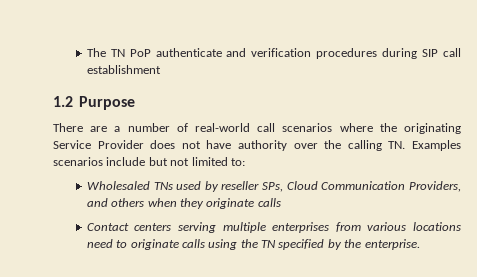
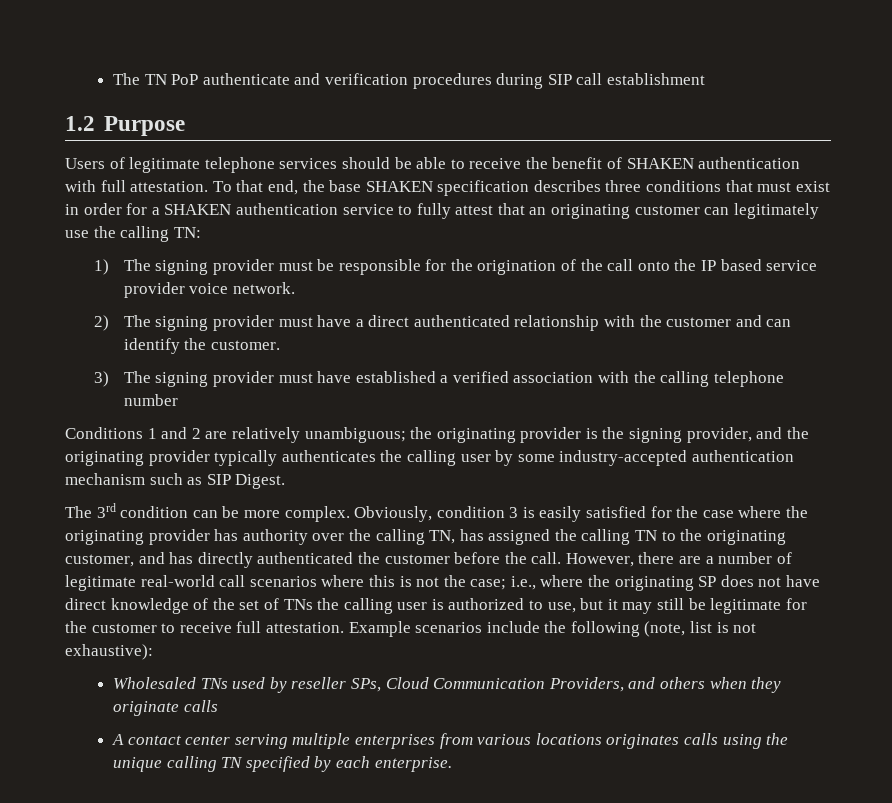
- There are a number of real-world call scenarios where the originating Service Provider does not have authority over the calling TN. Examples scenarios include but not limited to:
+ Users of legitimate telephone services should be able to receive the benefit of SHAKEN authentication with full attestation. To that end, the base SHAKEN specification describes three conditions that must exist in order for a SHAKEN authentication service to fully attest that an originating customer can legitimately use the calling TN:
+ 1) The signing provider must be responsible for the origination of the call onto the IP based service provider voice network.
+ 2) The signing provider must have a direct authenticated relationship with the customer and can identify the customer.
+ 3) The signing provider must have established a verified association with the calling telephone number
+ Conditions 1 and 2 are relatively unambiguous; the originating provider is the signing provider, and the originating provider typically authenticates the calling user by some industry-accepted authentication mechanism such as SIP Digest.
+ The 3rd condition can be more complex. Obviously, condition 3 is easily satisfied for the case where the originating provider has authority over the calling TN, has assigned the calling TN to the originating customer, and has directly authenticated the customer before the call. However, there are a number of legitimate real-world call scenarios where this is not the case; i.e., where the originating SP does not have direct knowledge of the set of TNs the calling user is authorized to use, but it may still be legitimate for the customer to receive full attestation. Example scenarios include the following (note, list is not exhaustive):
- Contact centers serving multiple enterprises from various locations need to originate calls using the TN specified by the enterprise.
+ A contact center serving multiple enterprises from various locations originates calls using the unique calling TN specified by each enterprise.

